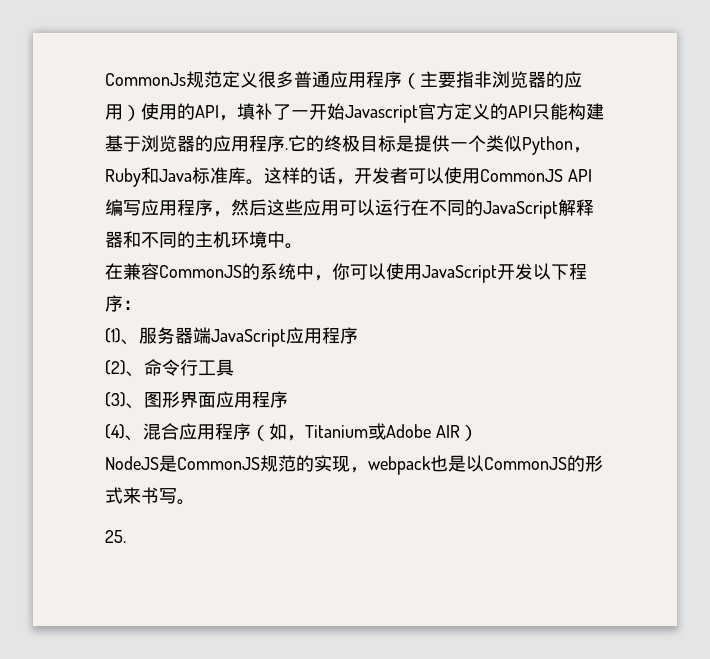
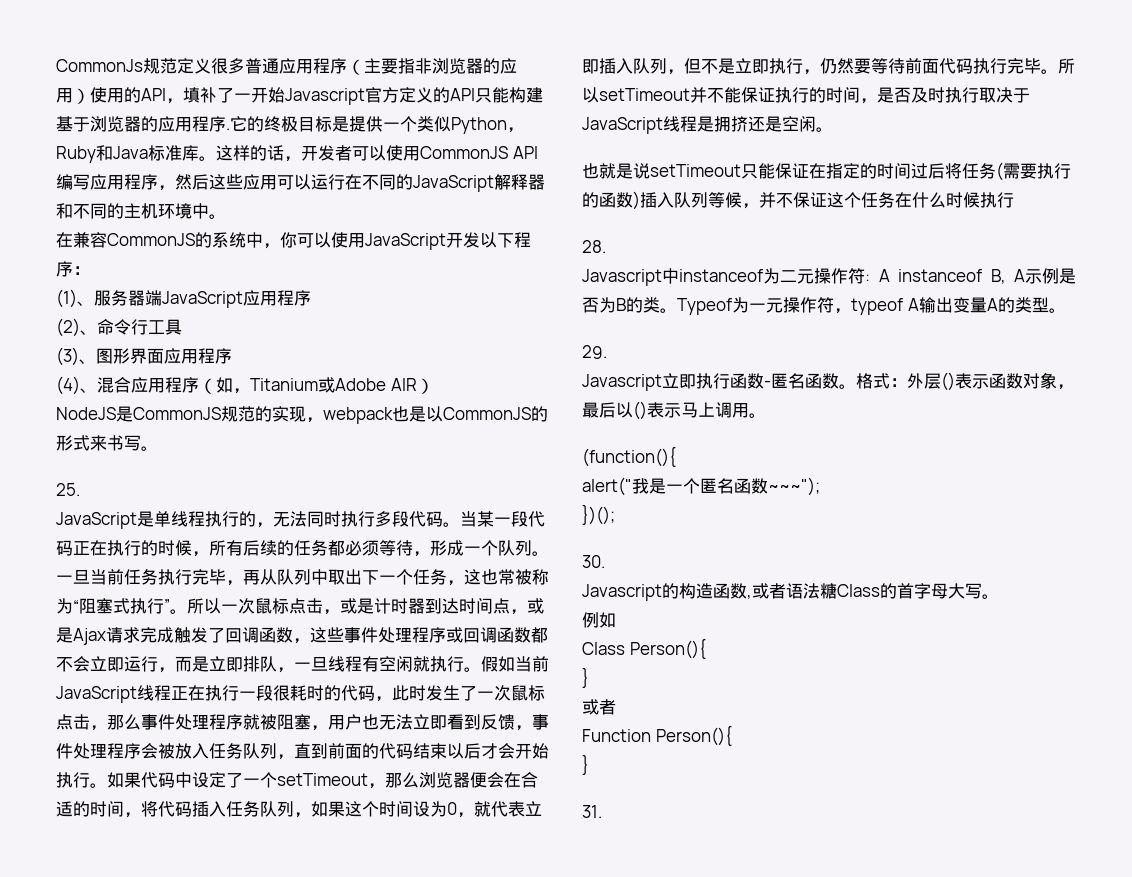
+ JavaScript是单线程执行的，无法同时执行多段代码。当某一段代码正在执行的时候，所有后续的任务都必须等待，形成一个队列。一旦当前任务执行完毕，再从队列中取出下一个任务，这也常被称为“阻塞式执行”。所以一次鼠标点击，或是计时器到达时间点，或是Ajax请求完成触发了回调函数，这些事件处理程序或回调函数都不会立即运行，而是立即排队，一旦线程有空闲就执行。假如当前JavaScript线程正在执行一段很耗时的代码，此时发生了一次鼠标点击，那么事件处理程序就被阻塞，用户也无法立即看到反馈，事件处理程序会被放入任务队列，直到前面的代码结束以后才会开始执行。如果代码中设定了一个setTimeout，那么浏览器便会在合适的时间，将代码插入任务队列，如果这个时间设为0，就代表立即插入队列，但不是立即执行，仍然要等待前面代码执行完毕。所以setTimeout并不能保证执行的时间，是否及时执行取决于JavaScript线程是拥挤还是空闲。
+ 也就是说setTimeout只能保证在指定的时间过后将任务(需要执行的函数)插入队列等候，并不保证这个任务在什么时候执行
+ 28.
+ Javascript中instanceof为二元操作符: A instanceof B, A示例是否为B的类。Typeof为一元操作符，typeof A输出变量A的类型。
+ 29.
+ Javascript立即执行函数-匿名函数。格式：外层()表示函数对象，最后以()表示马上调用。
+ (function(){
+ alert("我是一个匿名函数~~~");
+ })();
+ 30.
+ Javascript的构造函数,或者语法糖Class的首字母大写。
+ 例如
+ Class Person(){
+ }
+ 或者
+ Function Person(){
+ }
+ 31.

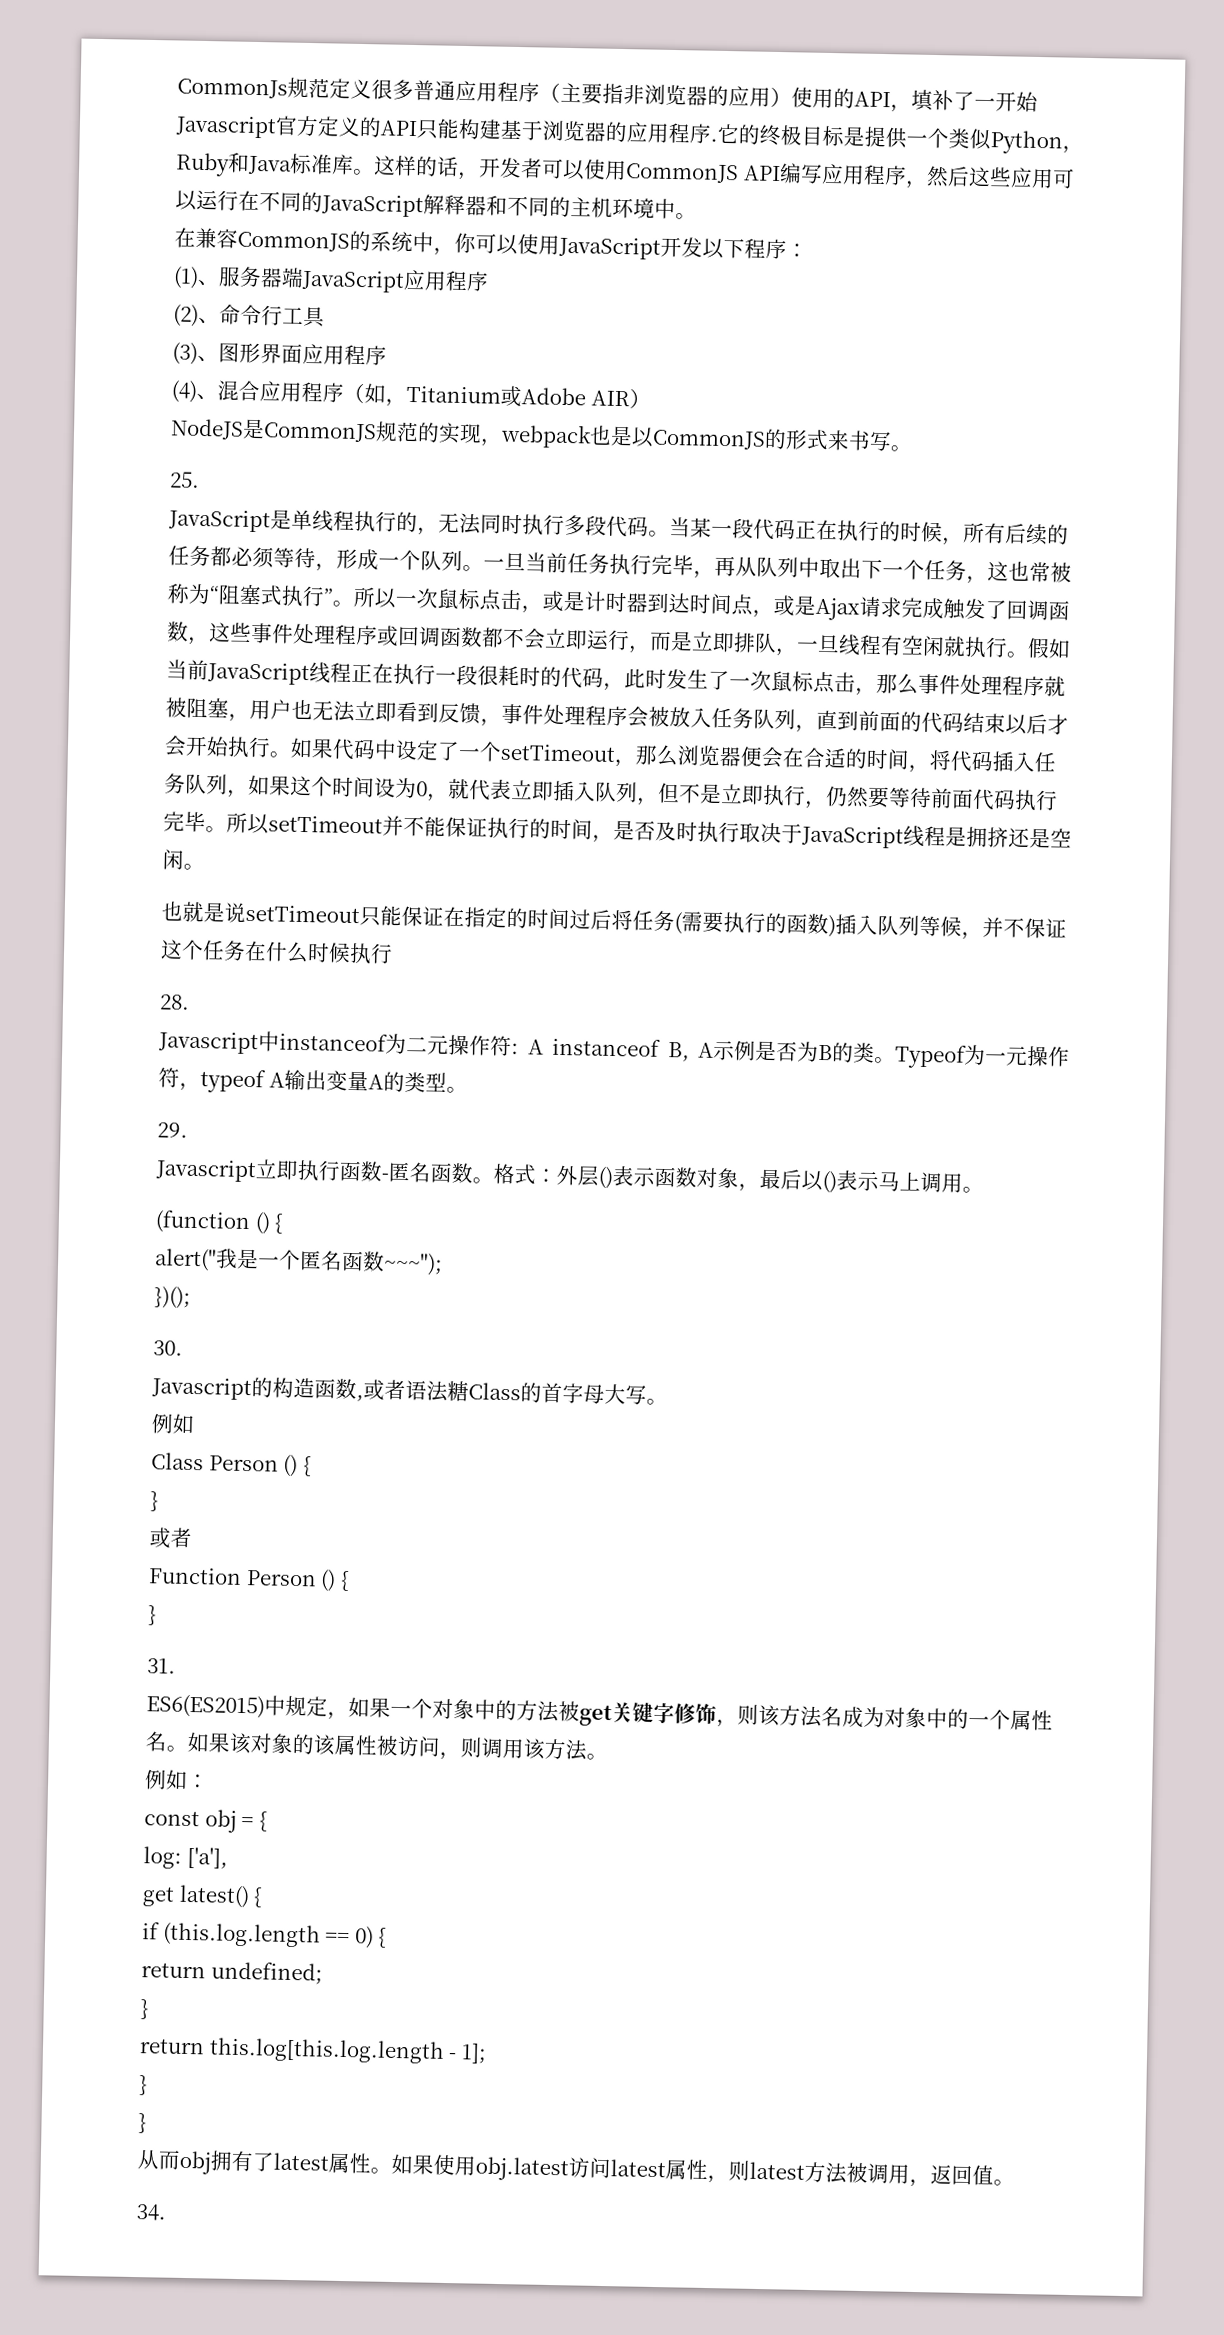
- (function(){
+ (function () {
- Class Person(){
+ Class Person () {
- Function Person(){
+ Function Person () {
+ ES6(ES2015)中规定，如果一个对象中的方法被get关键字修饰，则该方法名成为对象中的一个属性名。如果该对象的该属性被访问，则调用该方法。
+ 例如：
+ const obj = {
+ log: ['a'],
+ get latest() {
+ if (this.log.length == 0) {
+ return undefined;
+ }
+ return this.log[this.log.length - 1];
+ }
+ }
+ 从而obj拥有了latest属性。如果使用obj.latest访问latest属性，则latest方法被调用，返回值。
+ 34.

